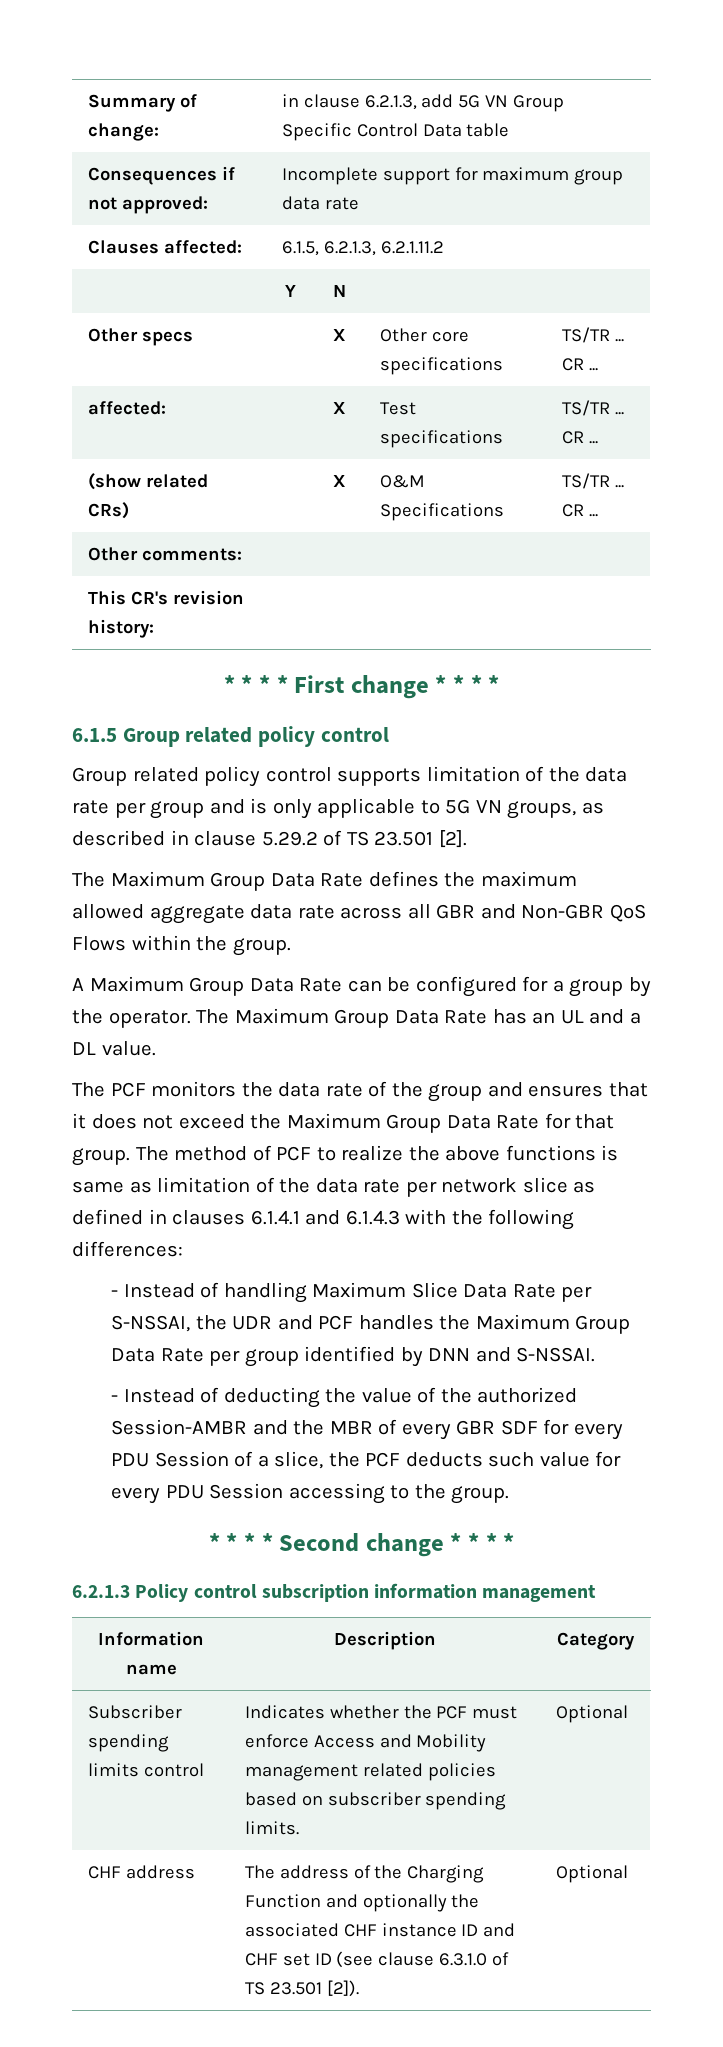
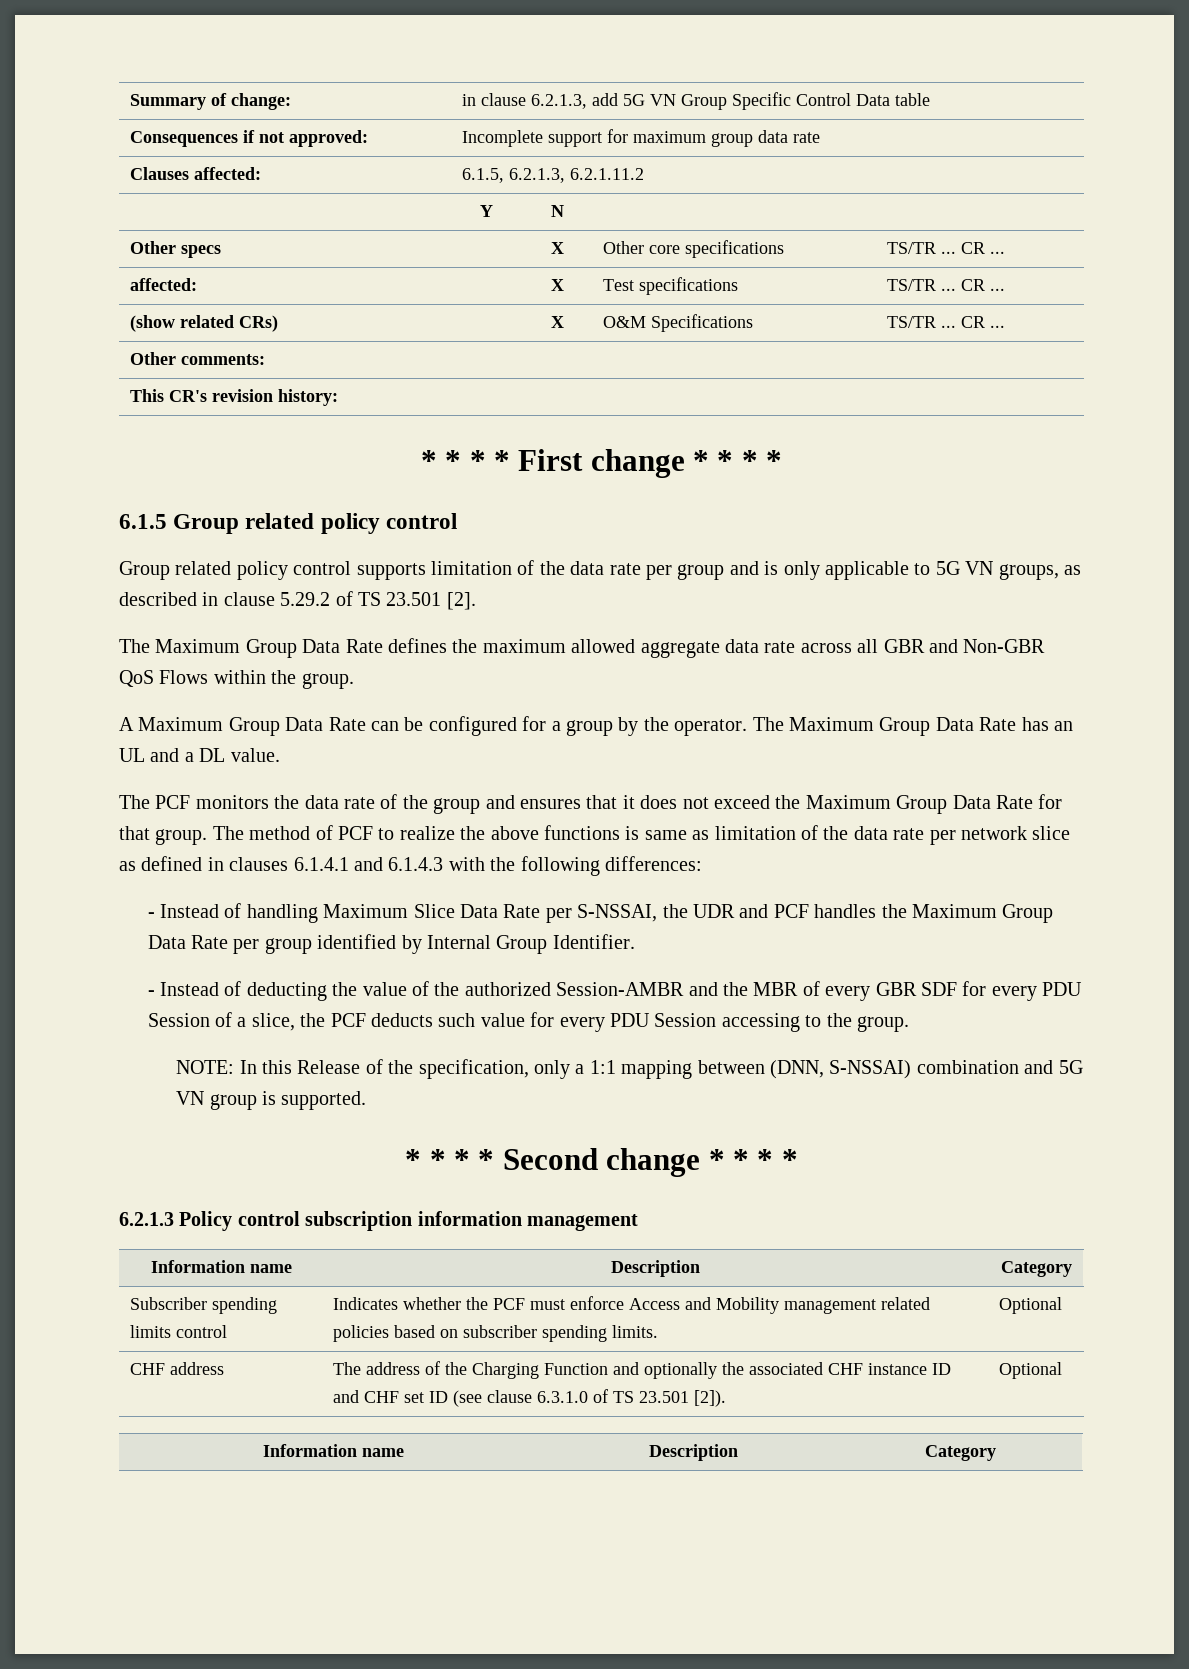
- - Instead of handling Maximum Slice Data Rate per S-NSSAI, the UDR and PCF handles the Maximum Group Data Rate per group identified by DNN and S-NSSAI.
+ - Instead of handling Maximum Slice Data Rate per S-NSSAI, the UDR and PCF handles the Maximum Group Data Rate per group identified by Internal Group Identifier.
+ NOTE: In this Release of the specification, only a 1:1 mapping between (DNN, S-NSSAI) combination and 5G VN group is supported.
  CHF address | The address of the Charging Function and optionally the associated CHF instance ID and CHF set ID (see clause 6.3.1.0 of TS 23.501 [2]). | Optional
+ Information name | Description | Category

